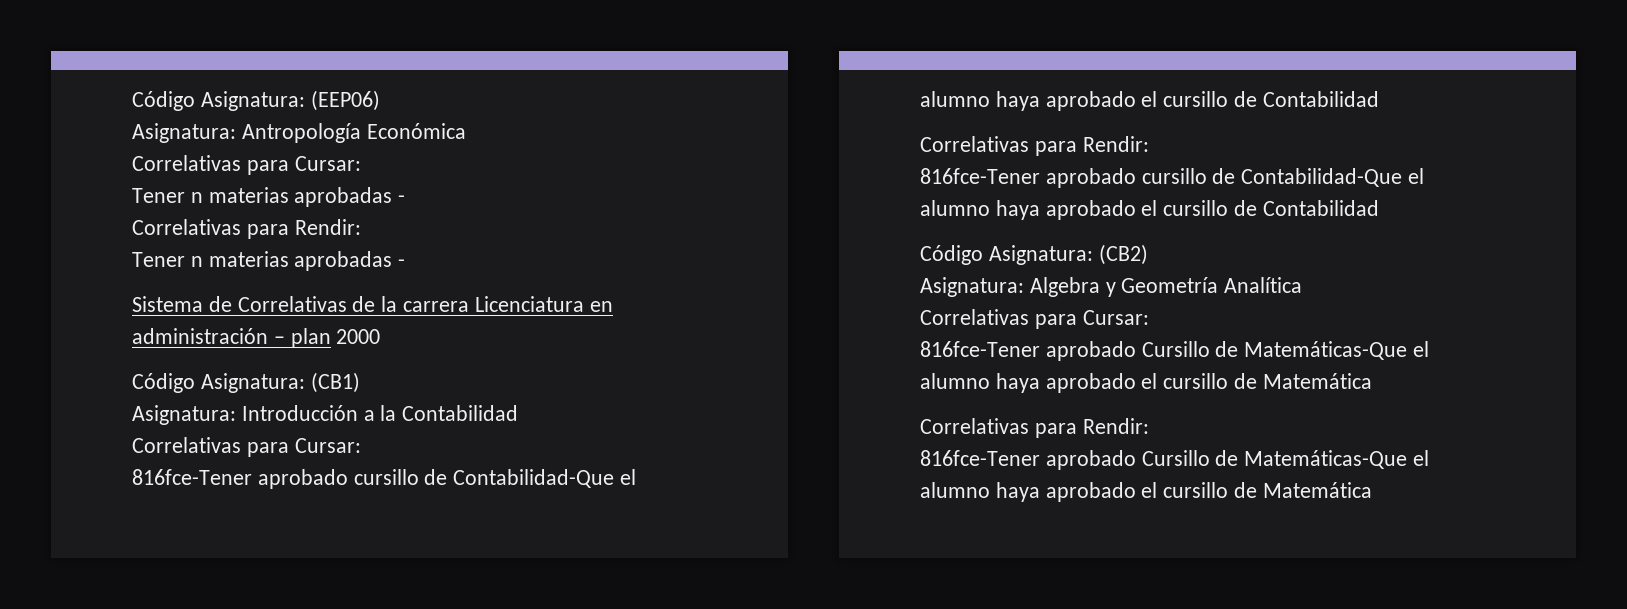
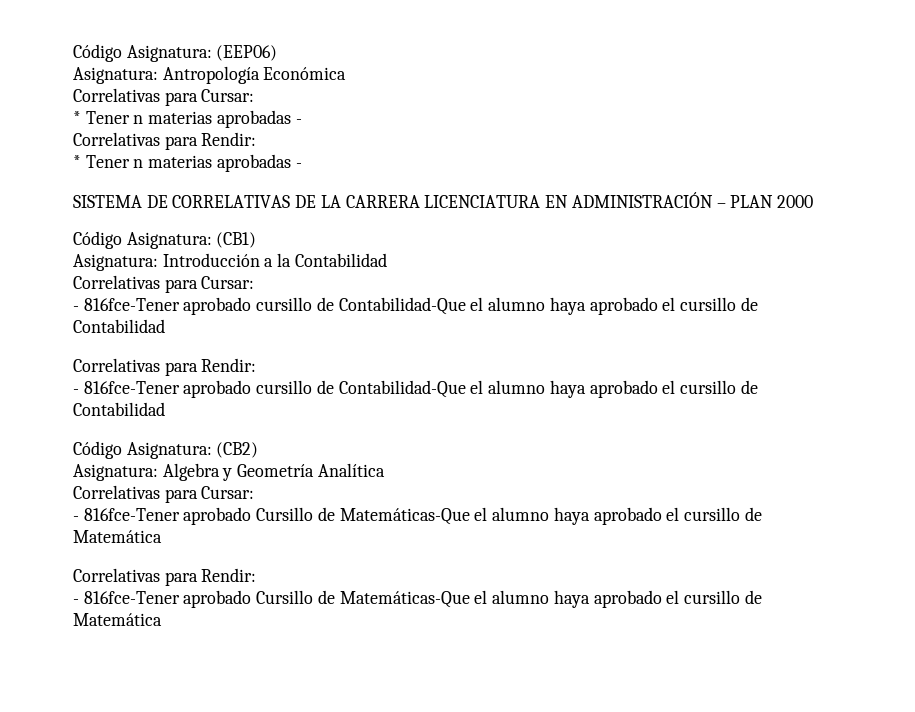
  Asignatura: Antropología Económica
  Correlativas para Cursar:
- Tener n materias aprobadas -
+ * Tener n materias aprobadas -
  Correlativas para Rendir:
- Tener n materias aprobadas -
- Sistema de Correlativas de la carrera Licenciatura en administración – plan 2000
+ * Tener n materias aprobadas -
+ SISTEMA DE CORRELATIVAS DE LA CARRERA LICENCIATURA EN ADMINISTRACIÓN – PLAN 2000
  Asignatura: Introducción a la Contabilidad
  Correlativas para Cursar:
- 816fce-Tener aprobado cursillo de Contabilidad-Que el alumno haya aprobado el cursillo de Contabilidad
+ - 816fce-Tener aprobado cursillo de Contabilidad-Que el alumno haya aprobado el cursillo de Contabilidad
  Correlativas para Rendir:
- 816fce-Tener aprobado cursillo de Contabilidad-Que el alumno haya aprobado el cursillo de Contabilidad
+ - 816fce-Tener aprobado cursillo de Contabilidad-Que el alumno haya aprobado el cursillo de Contabilidad
  Asignatura: Algebra y Geometría Analítica
  Correlativas para Cursar:
- 816fce-Tener aprobado Cursillo de Matemáticas-Que el alumno haya aprobado el cursillo de Matemática
+ - 816fce-Tener aprobado Cursillo de Matemáticas-Que el alumno haya aprobado el cursillo de Matemática
  Correlativas para Rendir:
- 816fce-Tener aprobado Cursillo de Matemáticas-Que el alumno haya aprobado el cursillo de Matemática
+ - 816fce-Tener aprobado Cursillo de Matemáticas-Que el alumno haya aprobado el cursillo de Matemática

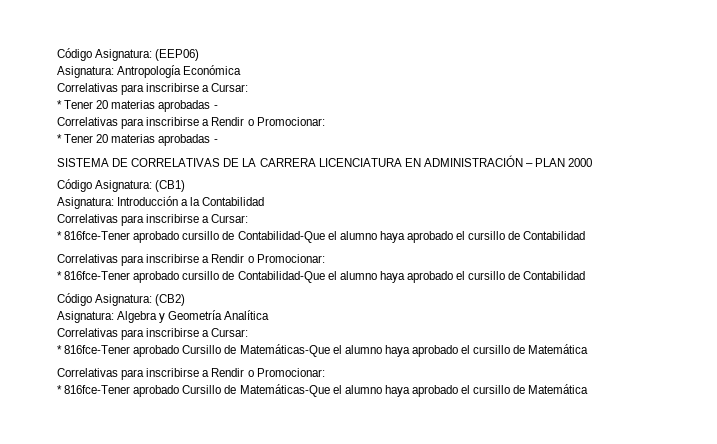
  Asignatura: Antropología Económica
- Correlativas para Cursar:
- * Tener n materias aprobadas -
- Correlativas para Rendir:
- * Tener n materias aprobadas -
+ Correlativas para inscribirse a Cursar:
+ * Tener 20 materias aprobadas -
+ Correlativas para inscribirse a Rendir o Promocionar:
+ * Tener 20 materias aprobadas -
  Asignatura: Introducción a la Contabilidad
- Correlativas para Cursar:
- - 816fce-Tener aprobado cursillo de Contabilidad-Que el alumno haya aprobado el cursillo de Contabilidad
- Correlativas para Rendir:
- - 816fce-Tener aprobado cursillo de Contabilidad-Que el alumno haya aprobado el cursillo de Contabilidad
+ Correlativas para inscribirse a Cursar:
+ * 816fce-Tener aprobado cursillo de Contabilidad-Que el alumno haya aprobado el cursillo de Contabilidad
+ Correlativas para inscribirse a Rendir o Promocionar:
+ * 816fce-Tener aprobado cursillo de Contabilidad-Que el alumno haya aprobado el cursillo de Contabilidad
  Asignatura: Algebra y Geometría Analítica
- Correlativas para Cursar:
- - 816fce-Tener aprobado Cursillo de Matemáticas-Que el alumno haya aprobado el cursillo de Matemática
- Correlativas para Rendir:
- - 816fce-Tener aprobado Cursillo de Matemáticas-Que el alumno haya aprobado el cursillo de Matemática
+ Correlativas para inscribirse a Cursar:
+ * 816fce-Tener aprobado Cursillo de Matemáticas-Que el alumno haya aprobado el cursillo de Matemática
+ Correlativas para inscribirse a Rendir o Promocionar:
+ * 816fce-Tener aprobado Cursillo de Matemáticas-Que el alumno haya aprobado el cursillo de Matemática

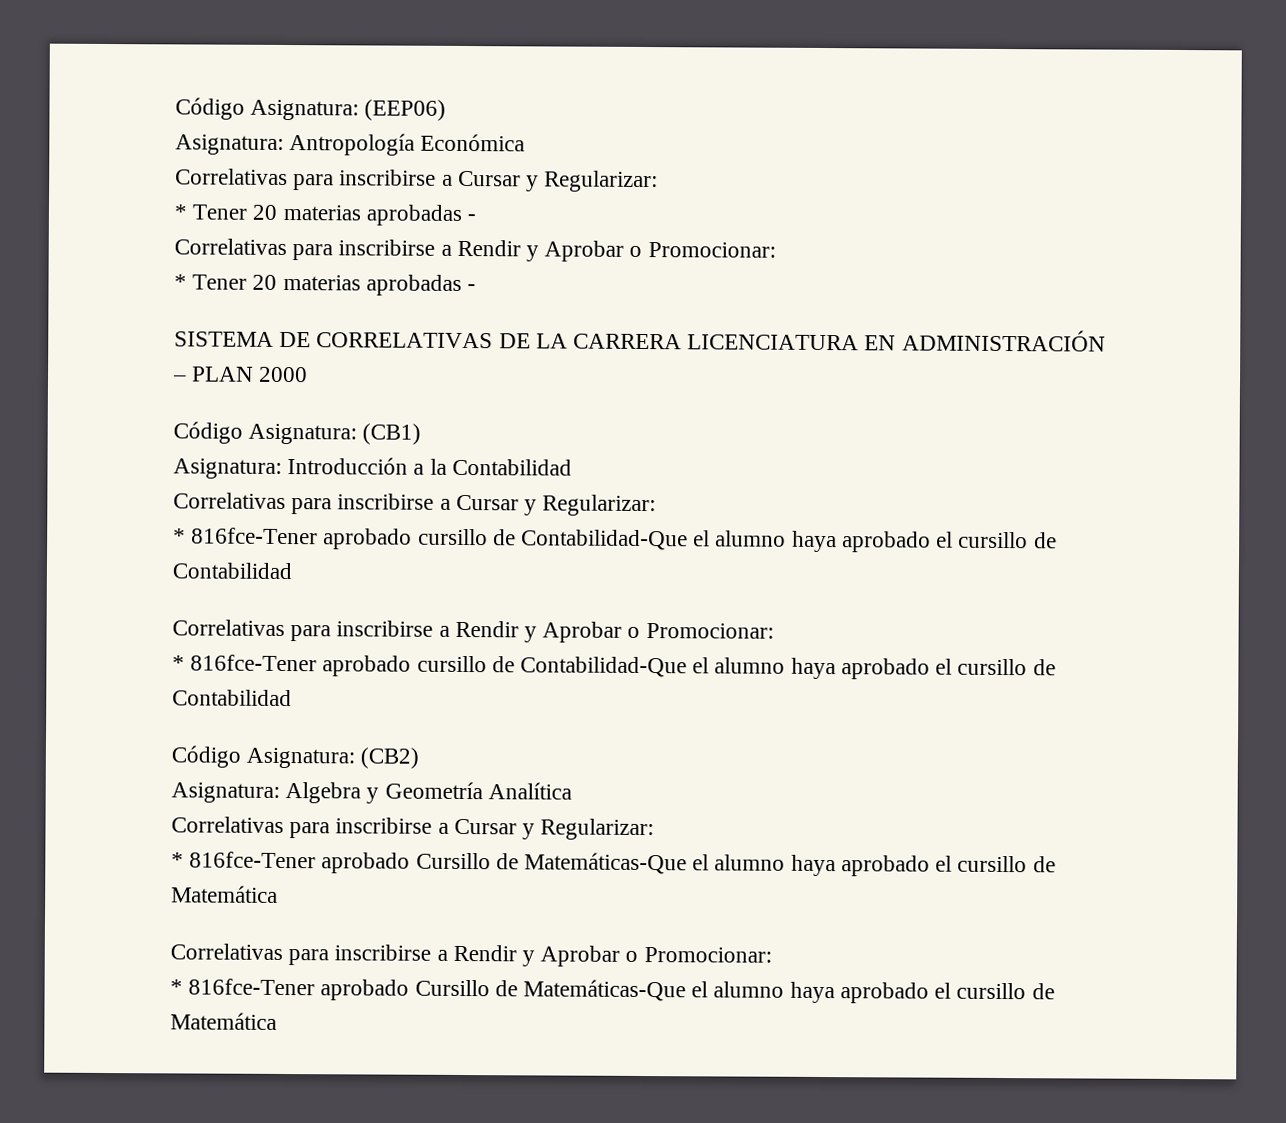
  Asignatura: Antropología Económica
- Correlativas para inscribirse a Cursar:
+ Correlativas para inscribirse a Cursar y Regularizar:
  * Tener 20 materias aprobadas -
- Correlativas para inscribirse a Rendir o Promocionar:
+ Correlativas para inscribirse a Rendir y Aprobar o Promocionar:
  Asignatura: Introducción a la Contabilidad
- Correlativas para inscribirse a Cursar:
+ Correlativas para inscribirse a Cursar y Regularizar:
  * 816fce-Tener aprobado cursillo de Contabilidad-Que el alumno haya aprobado el cursillo de Contabilidad
- Correlativas para inscribirse a Rendir o Promocionar:
+ Correlativas para inscribirse a Rendir y Aprobar o Promocionar:
  Asignatura: Algebra y Geometría Analítica
- Correlativas para inscribirse a Cursar:
+ Correlativas para inscribirse a Cursar y Regularizar:
  * 816fce-Tener aprobado Cursillo de Matemáticas-Que el alumno haya aprobado el cursillo de Matemática
- Correlativas para inscribirse a Rendir o Promocionar:
+ Correlativas para inscribirse a Rendir y Aprobar o Promocionar:

